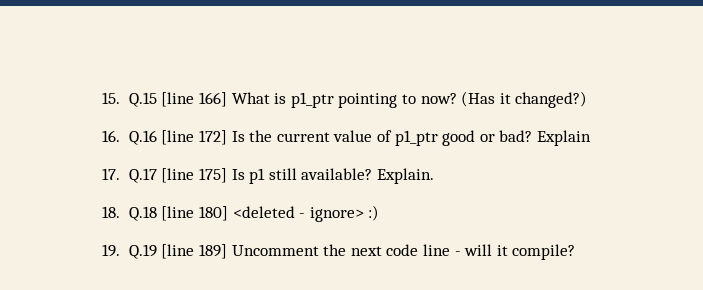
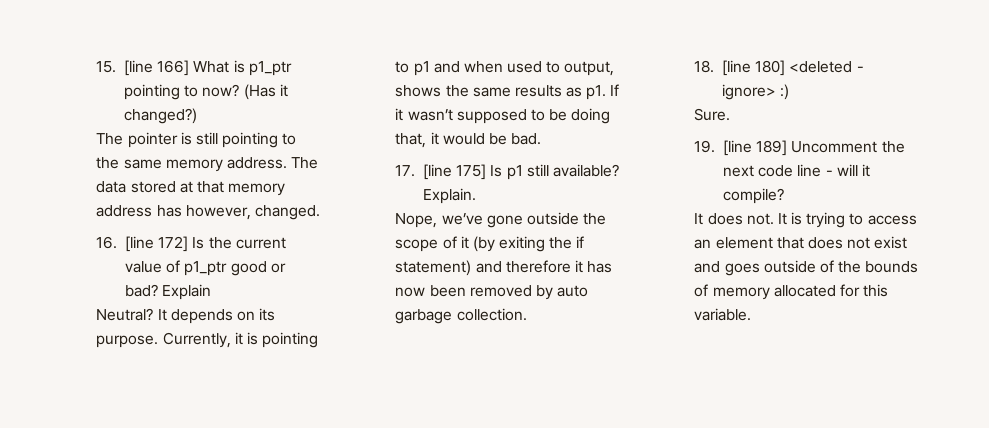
- 15. Q.15 [line 166] What is p1_ptr pointing to now?
+ 15. [line 166] What is p1_ptr pointing to now?
+ The pointer is still pointing to the same memory address. The data stored at that memory address has however, changed.
- 16. Q.16 [line 172] Is the current value of p1_ptr good or bad?
+ 16. [line 172] Is the current value of p1_ptr good or bad?
+ Neutral? It depends on its purpose. Currently, it is pointing to p1 and when used to output, shows the same results as p1. If it wasn’t supposed to be doing that, it would be bad.
- 17. Q.17 [line 175] Is p1 still available?
+ 17. [line 175] Is p1 still available?
+ Nope, we’ve gone outside the scope of it (by exiting the if statement) and therefore it has now been removed by auto garbage collection.
- 18. Q.18 [line 180] <deleted - ignore> :)
+ 18. [line 180] <deleted - ignore> :)
+ Sure.
- 19. Q.19 [line 189] Uncomment the next code line - will it compile?
+ 19. [line 189] Uncomment the next code line - will it compile?
+ It does not. It is trying to access an element that does not exist and goes outside of the bounds of memory allocated for this variable.

